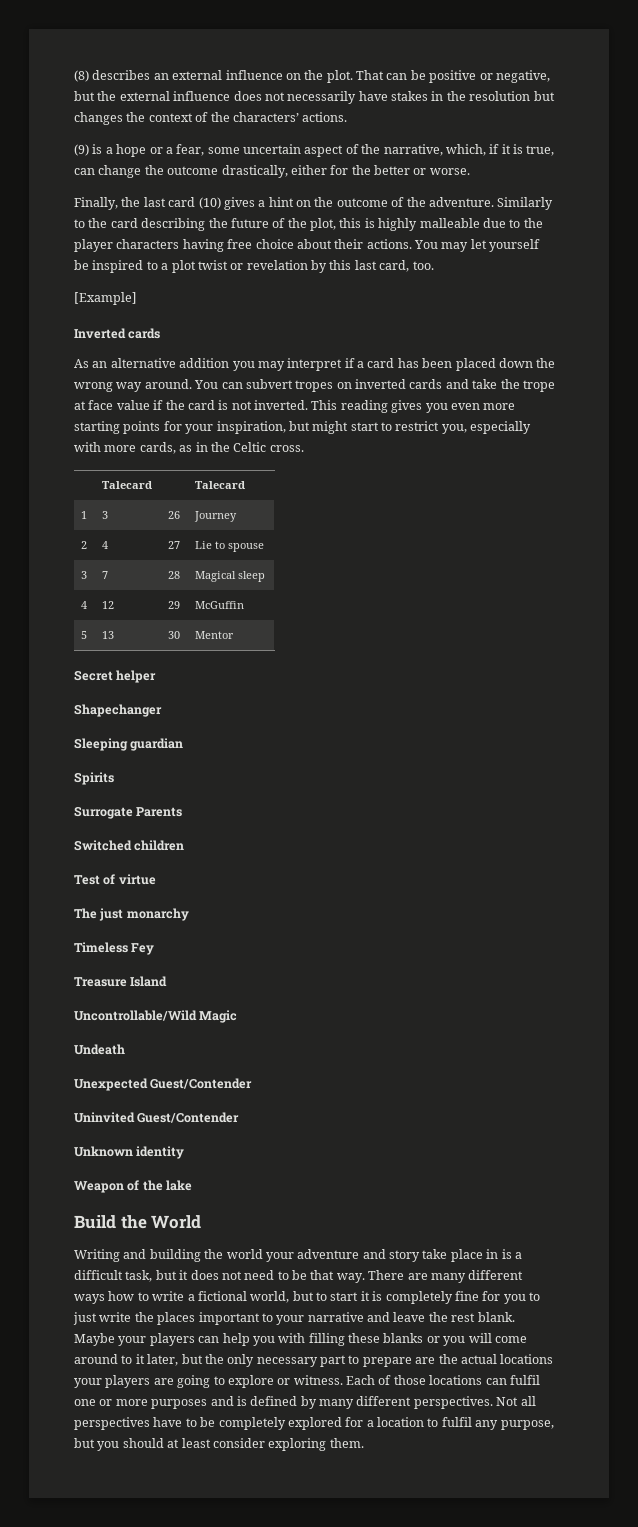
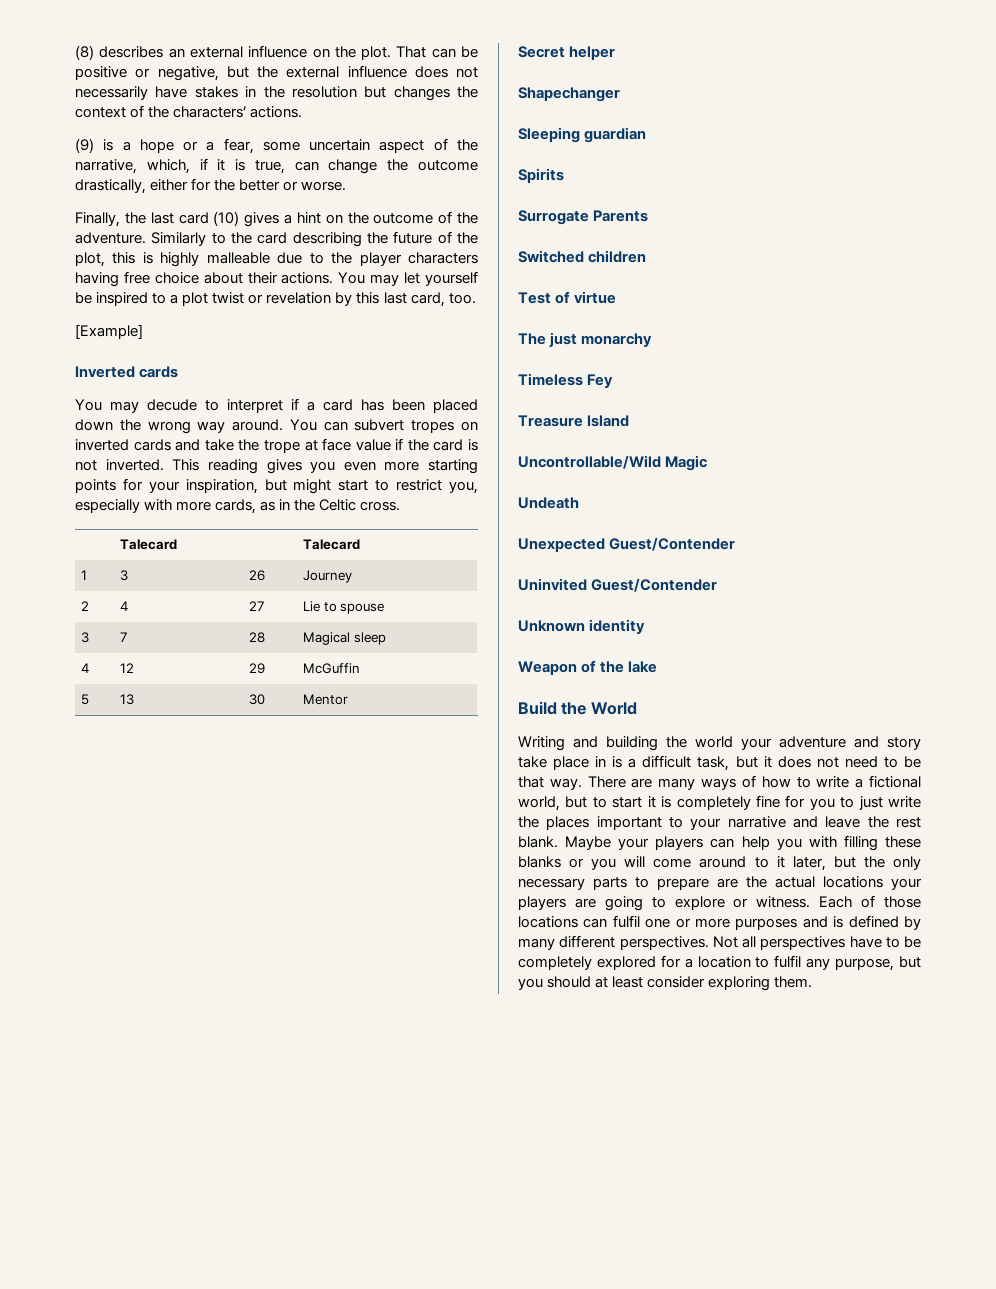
- As an alternative addition you may interpret if a card has been placed down the wrong way around.
+ You may decude to interpret if a card has been placed down the wrong way around.
- There are many different ways how to write a fictional world, but to start it is completely fine for you to just write the places important to your narrative and leave the rest blank.
+ There are many ways of how to write a fictional world, but to start it is completely fine for you to just write the places important to your narrative and leave the rest blank.
- Maybe your players can help you with filling these blanks or you will come around to it later, but the only necessary part to prepare are the actual locations your players are going to explore or witness.
+ Maybe your players can help you with filling these blanks or you will come around to it later, but the only necessary parts to prepare are the actual locations your players are going to explore or witness.

